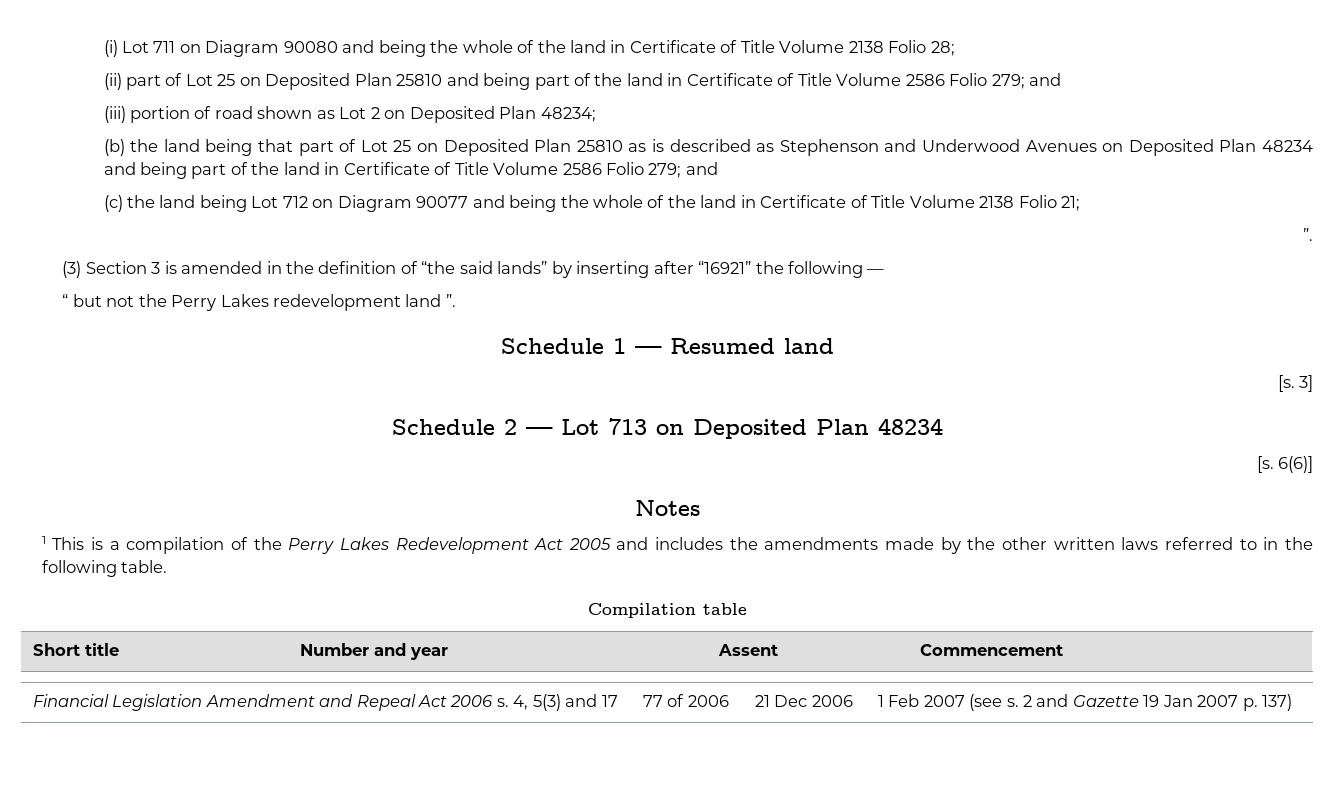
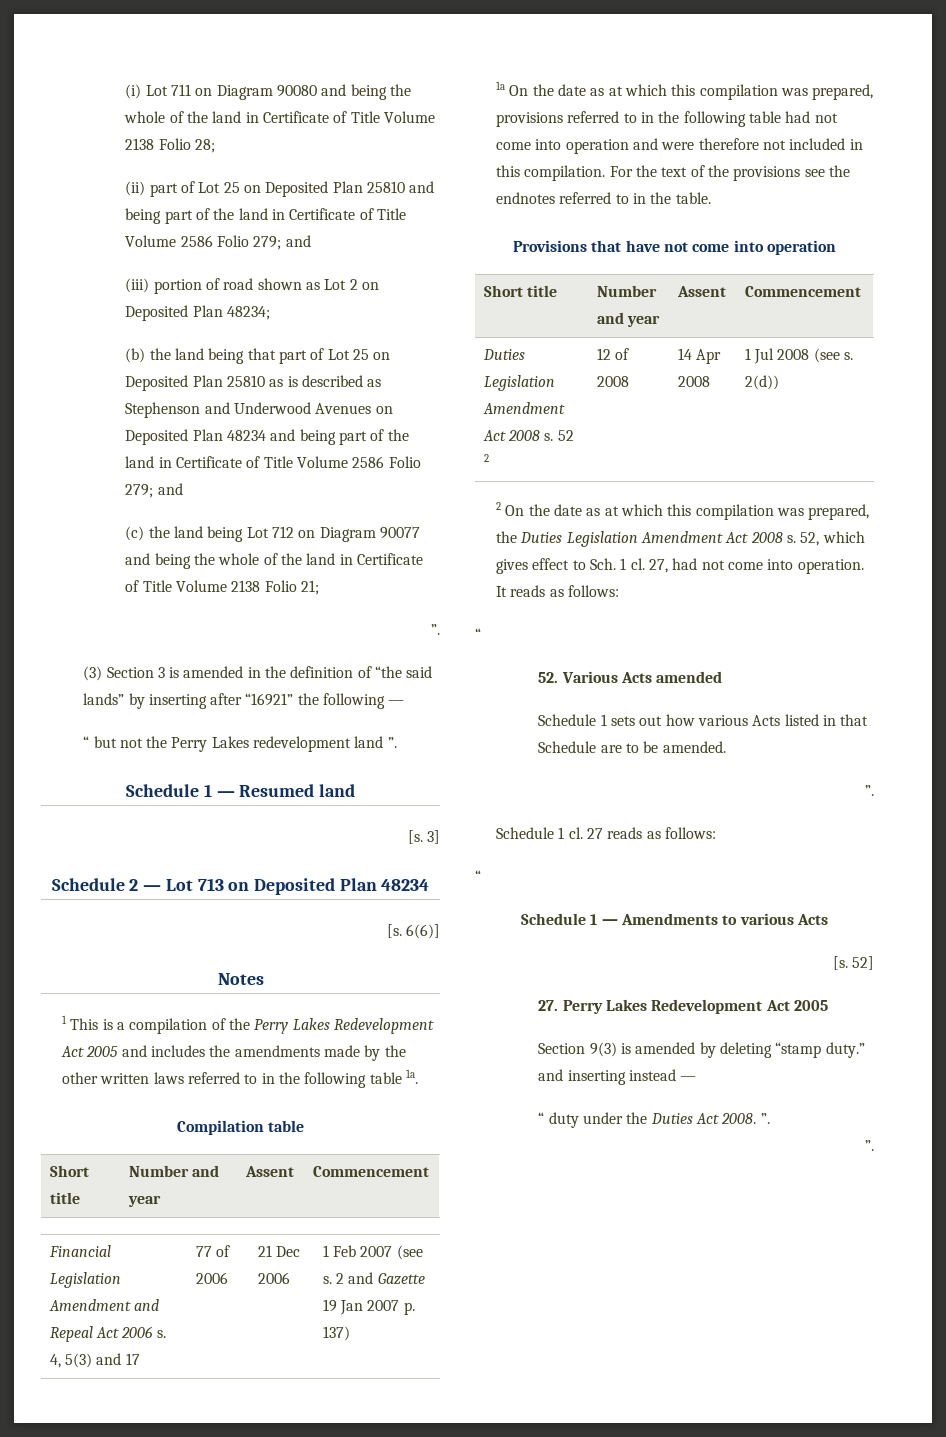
- 1 This is a compilation of the Perry Lakes Redevelopment Act 2005 and includes the amendments made by the other written laws referred to in the following table.
+ 1 This is a compilation of the Perry Lakes Redevelopment Act 2005 and includes the amendments made by the other written laws referred to in the following table 1a.
+ 1a On the date as at which this compilation was prepared, provisions referred to in the following table had not come into operation and were therefore not included in this compilation. For the text of the provisions see the endnotes referred to in the table.
+ Provisions that have not come into operation
+ Short title | Number and year | Assent | Commencement
+ Duties Legislation Amendment Act 2008 s. 52 2 | 12 of 2008 | 14 Apr 2008 | 1 Jul 2008 (see s. 2(d))
+ 2 On the date as at which this compilation was prepared, the Duties Legislation Amendment Act 2008 s. 52, which gives effect to Sch. 1 cl. 27, had not come into operation. It reads as follows:
+ “
+ 52. Various Acts amended
+ Schedule 1 sets out how various Acts listed in that Schedule are to be amended.
+ ”.
+ Schedule 1 cl. 27 reads as follows:
+ “
+ Schedule 1 — Amendments to various Acts
+ [s. 52]
+ 27. Perry Lakes Redevelopment Act 2005
+ Section 9(3) is amended by deleting “stamp duty.” and inserting instead —
+ “ duty under the Duties Act 2008. ”.
+ ”.

